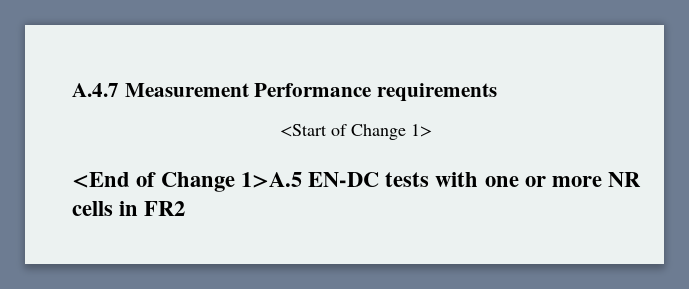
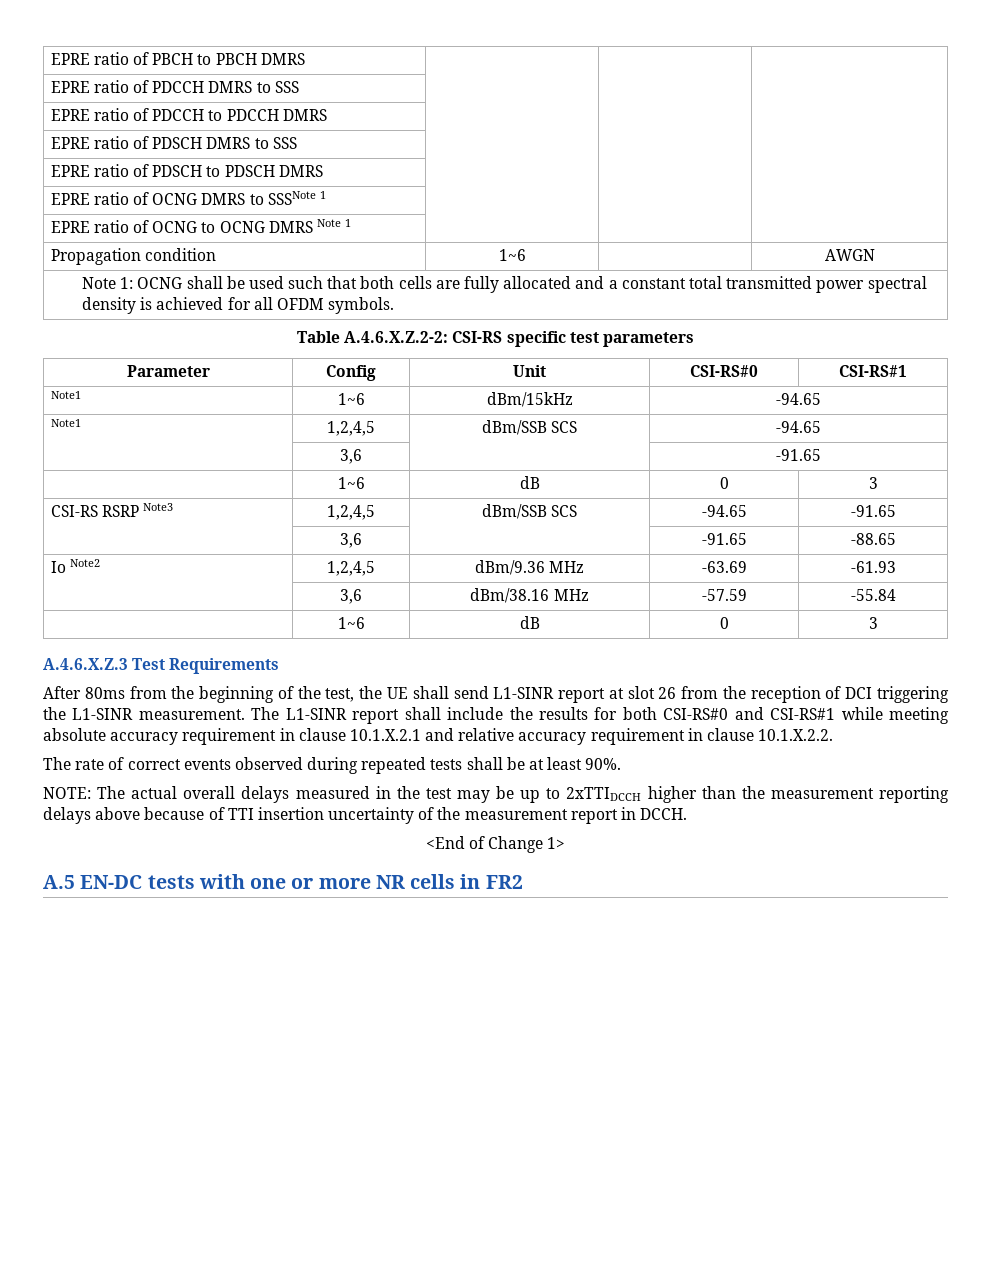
- A.4.7 Measurement Performance requirements
- <Start of Change 1>
+ EPRE ratio of PBCH to PBCH DMRS | | |
+ EPRE ratio of PDCCH DMRS to SSS | | |
+ EPRE ratio of PDCCH to PDCCH DMRS | | |
+ EPRE ratio of PDSCH DMRS to SSS | | |
+ EPRE ratio of PDSCH to PDSCH DMRS | | |
+ EPRE ratio of OCNG DMRS to SSSNote 1 | | |
+ EPRE ratio of OCNG to OCNG DMRS Note 1 | | |
+ Propagation condition | 1~6 | | AWGN
+ Note 1: OCNG shall be used such that both cells are fully allocated and a constant total transmitted power spectral density is achieved for all OFDM symbols.
+ Table A.4.6.X.Z.2-2: CSI-RS specific test parameters
+ Parameter | Config | Unit | CSI-RS#0 | CSI-RS#1
+ Note1 | 1~6 | dBm/15kHz | -94.65
+ Note1 | 1,2,4,5 | dBm/SSB SCS | -94.65
+ | 3,6 | | -91.65
+ | 1~6 | dB | 0 | 3
+ CSI-RS RSRP Note3 | 1,2,4,5 | dBm/SSB SCS | -94.65 | -91.65
+ | 3,6 | | -91.65 | -88.65
+ Io Note2 | 1,2,4,5 | dBm/9.36 MHz | -63.69 | -61.93
+ | 3,6 | dBm/38.16 MHz | -57.59 | -55.84
+ | 1~6 | dB | 0 | 3
+ A.4.6.X.Z.3 Test Requirements
+ After 80ms from the beginning of the test, the UE shall send L1-SINR report at slot 26 from the reception of DCI triggering the L1-SINR measurement. The L1-SINR report shall include the results for both CSI-RS#0 and CSI-RS#1 while meeting absolute accuracy requirement in clause 10.1.X.2.1 and relative accuracy requirement in clause 10.1.X.2.2.
+ The rate of correct events observed during repeated tests shall be at least 90%.
+ NOTE: The actual overall delays measured in the test may be up to 2xTTIDCCH higher than the measurement reporting delays above because of TTI insertion uncertainty of the measurement report in DCCH.
+ <End of Change 1>
- <End of Change 1>A.5 EN-DC tests with one or more NR cells in FR2
+ A.5 EN-DC tests with one or more NR cells in FR2

